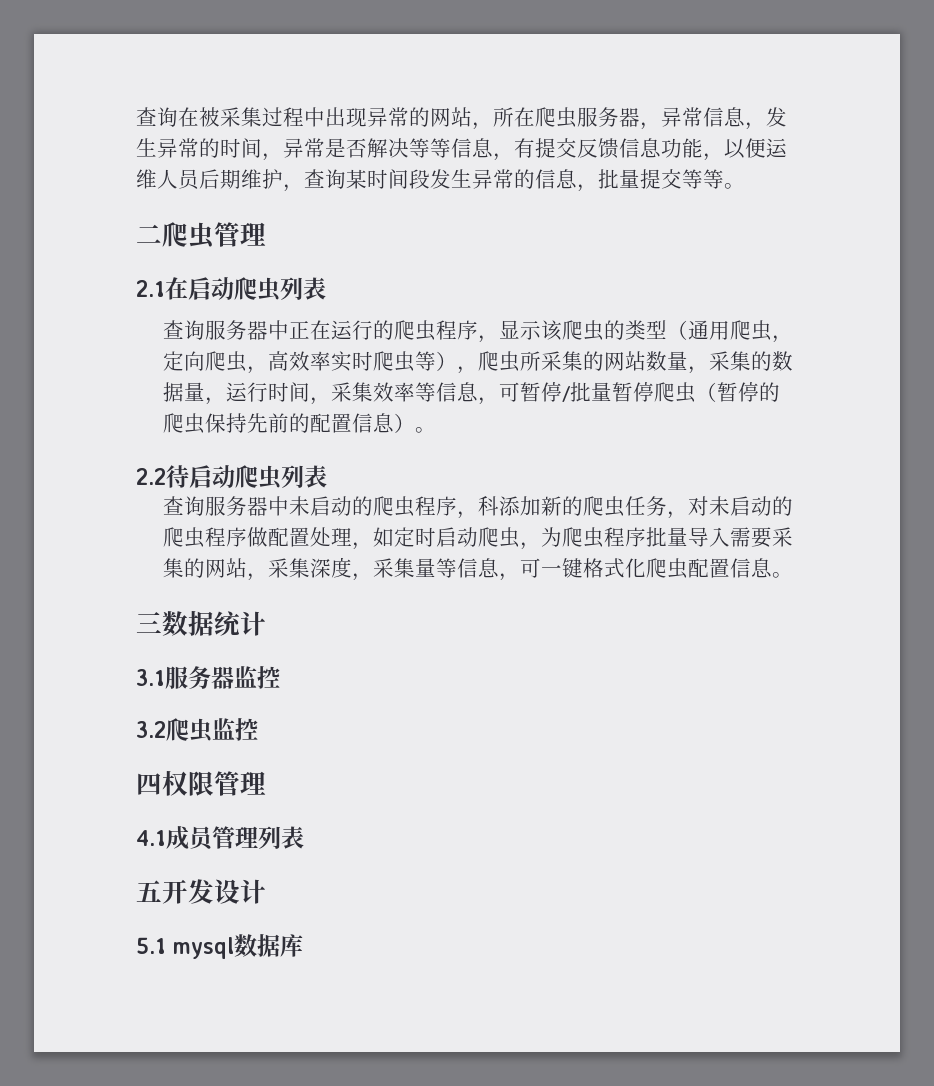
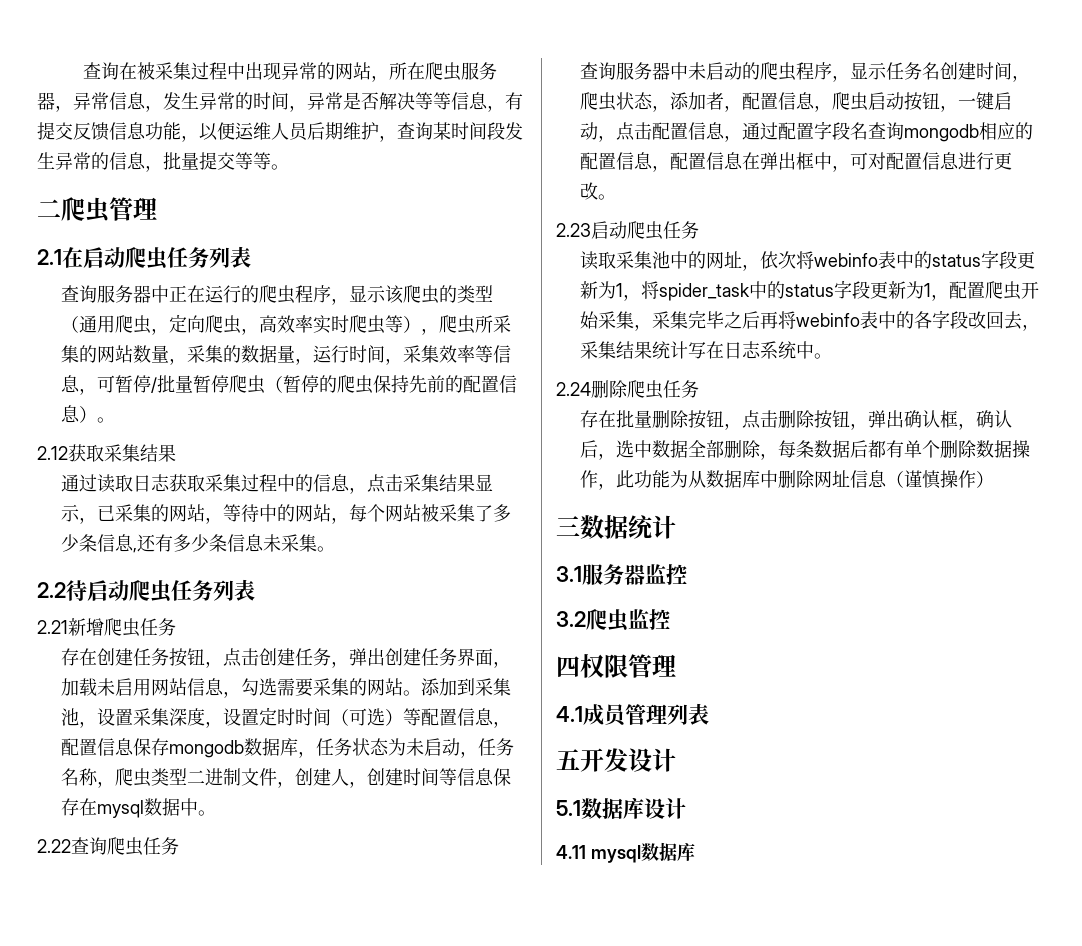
- 2.1在启动爬虫列表
+ 2.1在启动爬虫任务列表
+ 2.12获取采集结果
+ 通过读取日志获取采集过程中的信息，点击采集结果显示，已采集的网站，等待中的网站，每个网站被采集了多少条信息,还有多少条信息未采集。
- 2.2待启动爬虫列表
+ 2.2待启动爬虫任务列表
+ 2.21新增爬虫任务
+ 存在创建任务按钮，点击创建任务，弹出创建任务界面，加载未启用网站信息，勾选需要采集的网站。添加到采集池，设置采集深度，设置定时时间（可选）等配置信息，配置信息保存mongodb数据库，任务状态为未启动，任务名称，爬虫类型二进制文件，创建人，创建时间等信息保存在mysql数据中。
+ 2.22查询爬虫任务
- 查询服务器中未启动的爬虫程序，科添加新的爬虫任务，对未启动的爬虫程序做配置处理，如定时启动爬虫，为爬虫程序批量导入需要采集的网站，采集深度，采集量等信息，可一键格式化爬虫配置信息。
+ 查询服务器中未启动的爬虫程序，显示任务名创建时间，爬虫状态，添加者，配置信息，爬虫启动按钮，一键启动，点击配置信息，通过配置字段名查询mongodb相应的配置信息，配置信息在弹出框中，可对配置信息进行更改。
+ 2.23启动爬虫任务
+ 读取采集池中的网址，依次将webinfo表中的status字段更新为1，将spider_task中的status字段更新为1，配置爬虫开始采集，采集完毕之后再将webinfo表中的各字段改回去，采集结果统计写在日志系统中。
+ 2.24删除爬虫任务
+ 存在批量删除按钮，点击删除按钮，弹出确认框，确认后，选中数据全部删除，每条数据后都有单个删除数据操作，此功能为从数据库中删除网址信息（谨慎操作）
- 5.1 mysql数据库
+ 5.1数据库设计
+ 4.11 mysql数据库

